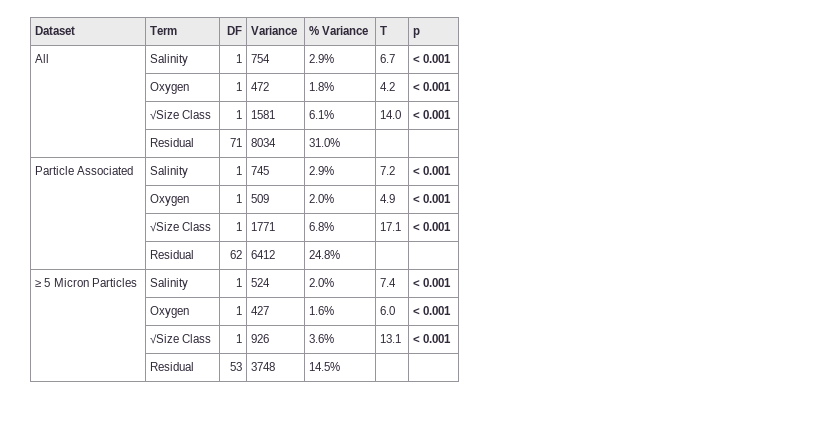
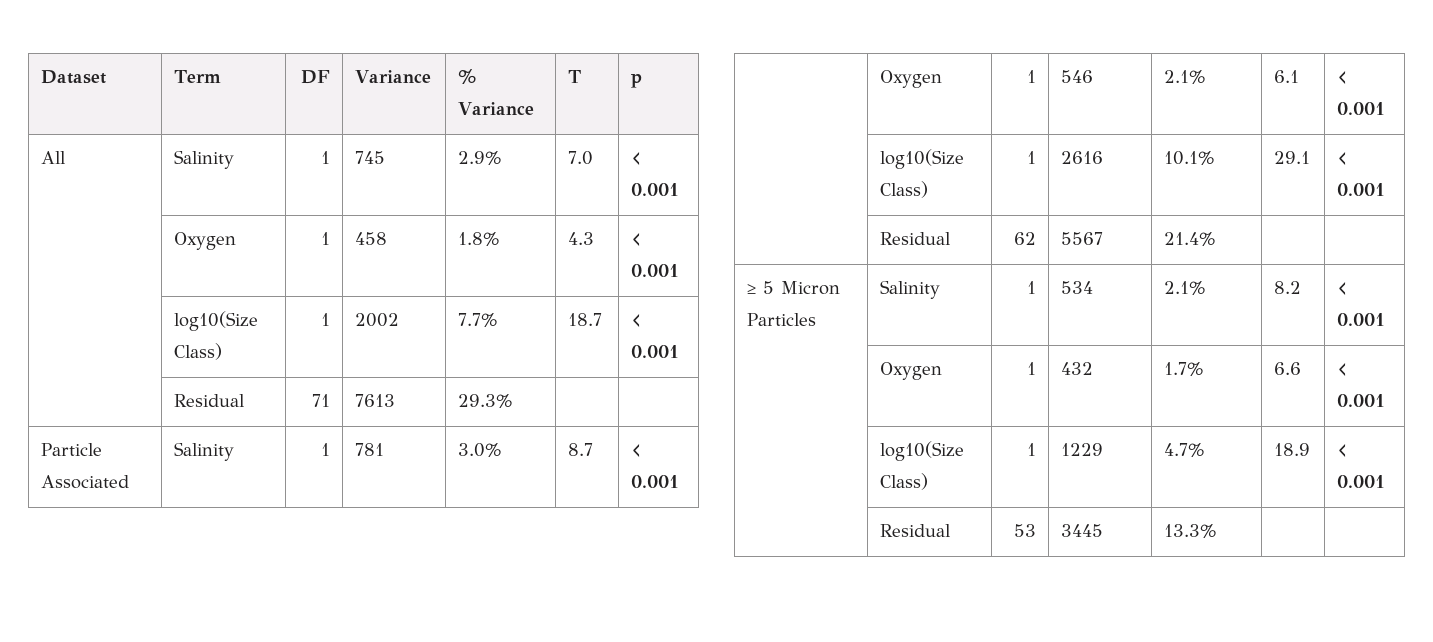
- All | Salinity | 1 | 754 | 2.9% | 6.7 | < 0.001
- | Oxygen | 1 | 472 | 1.8% | 4.2 | < 0.001
- | √Size Class | 1 | 1581 | 6.1% | 14.0 | < 0.001
+ All | Salinity | 1 | 745 | 2.9% | 7.0 | < 0.001
+ | Oxygen | 1 | 458 | 1.8% | 4.3 | < 0.001
+ | log10(Size Class) | 1 | 2002 | 7.7% | 18.7 | < 0.001
- | Residual | 71 | 8034 | 31.0% | |
+ | Residual | 71 | 7613 | 29.3% | |
- Particle Associated | Salinity | 1 | 745 | 2.9% | 7.2 | < 0.001
- | Oxygen | 1 | 509 | 2.0% | 4.9 | < 0.001
- | √Size Class | 1 | 1771 | 6.8% | 17.1 | < 0.001
+ Particle Associated | Salinity | 1 | 781 | 3.0% | 8.7 | < 0.001
+ | Oxygen | 1 | 546 | 2.1% | 6.1 | < 0.001
+ | log10(Size Class) | 1 | 2616 | 10.1% | 29.1 | < 0.001
- | Residual | 62 | 6412 | 24.8% | |
+ | Residual | 62 | 5567 | 21.4% | |
- ≥ 5 Micron Particles | Salinity | 1 | 524 | 2.0% | 7.4 | < 0.001
- | Oxygen | 1 | 427 | 1.6% | 6.0 | < 0.001
- | √Size Class | 1 | 926 | 3.6% | 13.1 | < 0.001
+ ≥ 5 Micron Particles | Salinity | 1 | 534 | 2.1% | 8.2 | < 0.001
+ | Oxygen | 1 | 432 | 1.7% | 6.6 | < 0.001
+ | log10(Size Class) | 1 | 1229 | 4.7% | 18.9 | < 0.001
- | Residual | 53 | 3748 | 14.5% | |
+ | Residual | 53 | 3445 | 13.3% | |

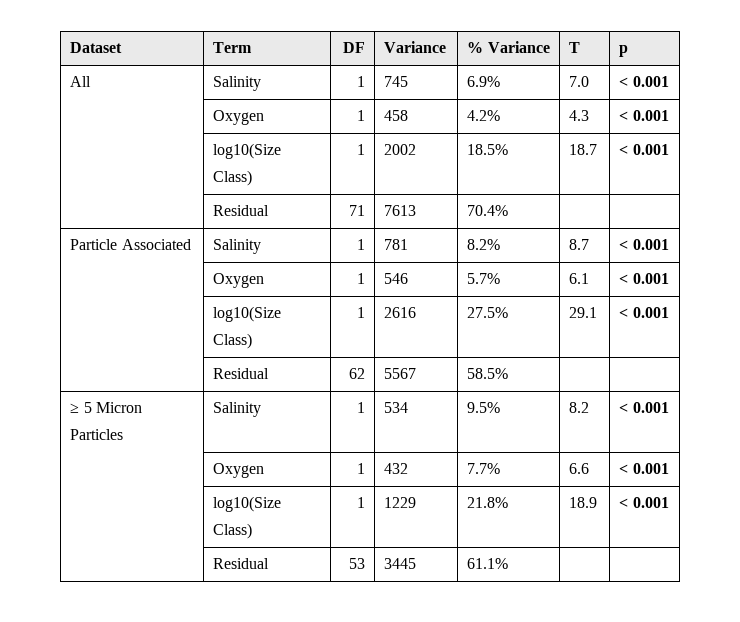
- All | Salinity | 1 | 745 | 2.9% | 7.0 | < 0.001
+ All | Salinity | 1 | 745 | 6.9% | 7.0 | < 0.001
- | Oxygen | 1 | 458 | 1.8% | 4.3 | < 0.001
+ | Oxygen | 1 | 458 | 4.2% | 4.3 | < 0.001
- | log10(Size Class) | 1 | 2002 | 7.7% | 18.7 | < 0.001
+ | log10(Size Class) | 1 | 2002 | 18.5% | 18.7 | < 0.001
- | Residual | 71 | 7613 | 29.3% | |
+ | Residual | 71 | 7613 | 70.4% | |
- Particle Associated | Salinity | 1 | 781 | 3.0% | 8.7 | < 0.001
+ Particle Associated | Salinity | 1 | 781 | 8.2% | 8.7 | < 0.001
- | Oxygen | 1 | 546 | 2.1% | 6.1 | < 0.001
+ | Oxygen | 1 | 546 | 5.7% | 6.1 | < 0.001
- | log10(Size Class) | 1 | 2616 | 10.1% | 29.1 | < 0.001
+ | log10(Size Class) | 1 | 2616 | 27.5% | 29.1 | < 0.001
- | Residual | 62 | 5567 | 21.4% | |
+ | Residual | 62 | 5567 | 58.5% | |
- ≥ 5 Micron Particles | Salinity | 1 | 534 | 2.1% | 8.2 | < 0.001
+ ≥ 5 Micron Particles | Salinity | 1 | 534 | 9.5% | 8.2 | < 0.001
- | Oxygen | 1 | 432 | 1.7% | 6.6 | < 0.001
+ | Oxygen | 1 | 432 | 7.7% | 6.6 | < 0.001
- | log10(Size Class) | 1 | 1229 | 4.7% | 18.9 | < 0.001
+ | log10(Size Class) | 1 | 1229 | 21.8% | 18.9 | < 0.001
- | Residual | 53 | 3445 | 13.3% | |
+ | Residual | 53 | 3445 | 61.1% | |

